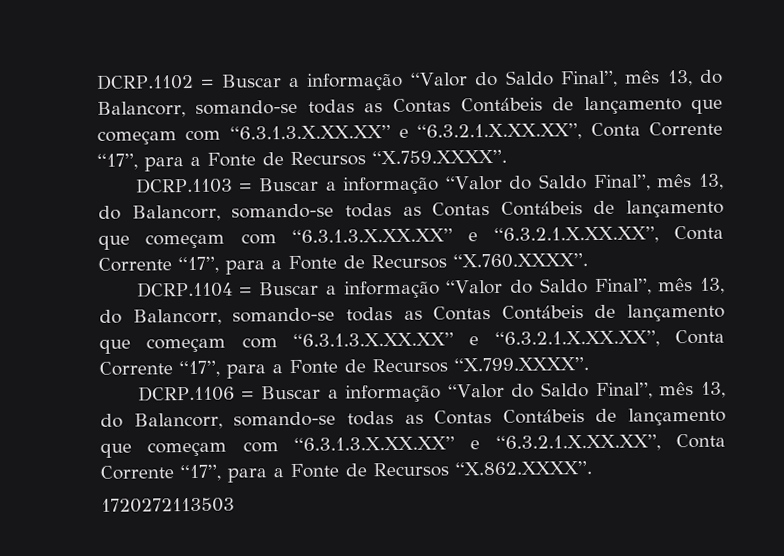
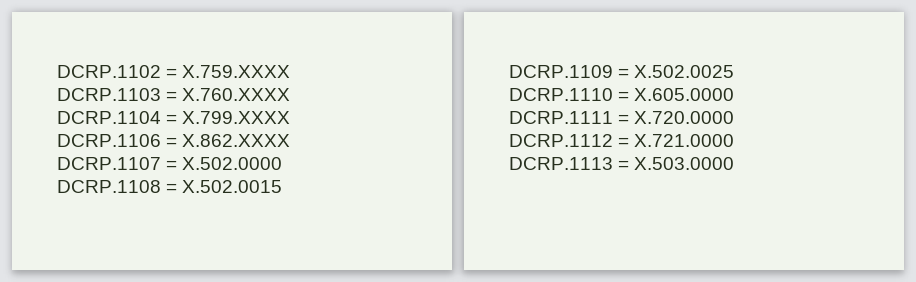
- DCRP.1102 = Buscar a informação “Valor do Saldo Final”, mês 13, do Balancorr, somando-se todas as Contas Contábeis de lançamento que começam com “6.3.1.3.X.XX.XX” e “6.3.2.1.X.XX.XX”, Conta Corrente “17”, para a Fonte de Recursos “X.759.XXXX”.
- DCRP.1103 = Buscar a informação “Valor do Saldo Final”, mês 13, do Balancorr, somando-se todas as Contas Contábeis de lançamento que começam com “6.3.1.3.X.XX.XX” e “6.3.2.1.X.XX.XX”, Conta Corrente “17”, para a Fonte de Recursos “X.760.XXXX”.
- DCRP.1104 = Buscar a informação “Valor do Saldo Final”, mês 13, do Balancorr, somando-se todas as Contas Contábeis de lançamento que começam com “6.3.1.3.X.XX.XX” e “6.3.2.1.X.XX.XX”, Conta Corrente “17”, para a Fonte de Recursos “X.799.XXXX”.
- DCRP.1106 = Buscar a informação “Valor do Saldo Final”, mês 13, do Balancorr, somando-se todas as Contas Contábeis de lançamento que começam com “6.3.1.3.X.XX.XX” e “6.3.2.1.X.XX.XX”, Conta Corrente “17”, para a Fonte de Recursos “X.862.XXXX”.
- 1720272113503
+ DCRP.1102 = X.759.XXXX
+ DCRP.1103 = X.760.XXXX
+ DCRP.1104 = X.799.XXXX
+ DCRP.1106 = X.862.XXXX
+ DCRP.1107 = X.502.0000
+ DCRP.1108 = X.502.0015
+ DCRP.1109 = X.502.0025
+ DCRP.1110 = X.605.0000
+ DCRP.1111 = X.720.0000
+ DCRP.1112 = X.721.0000
+ DCRP.1113 = X.503.0000

